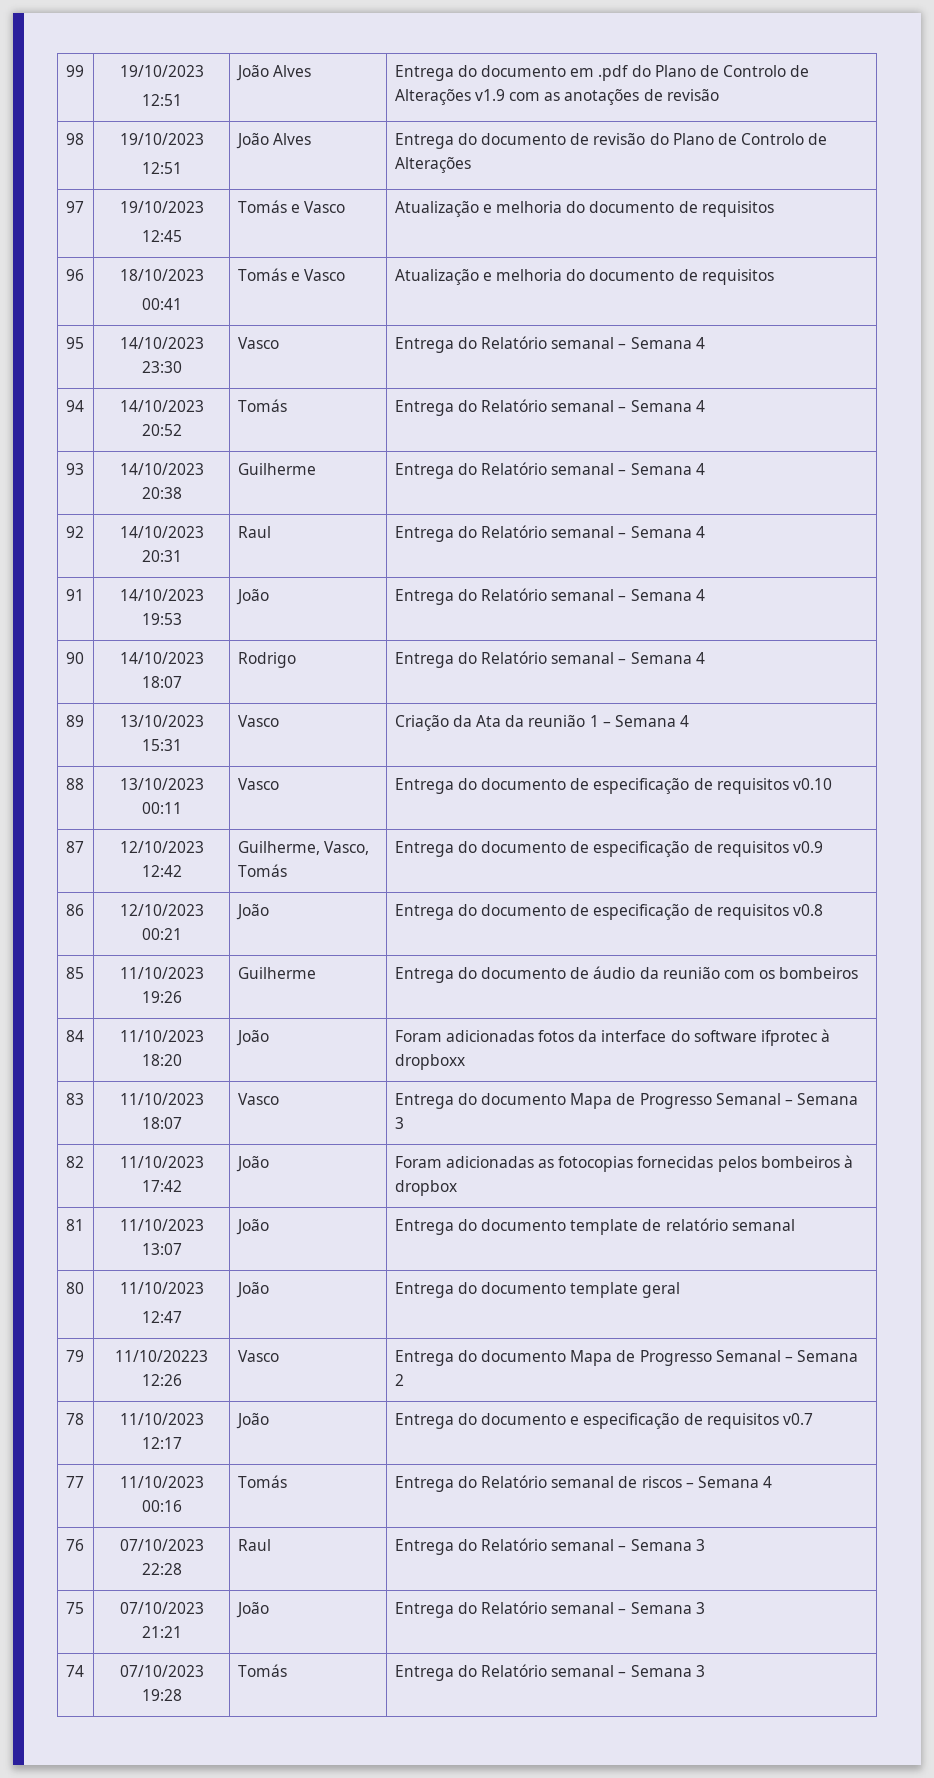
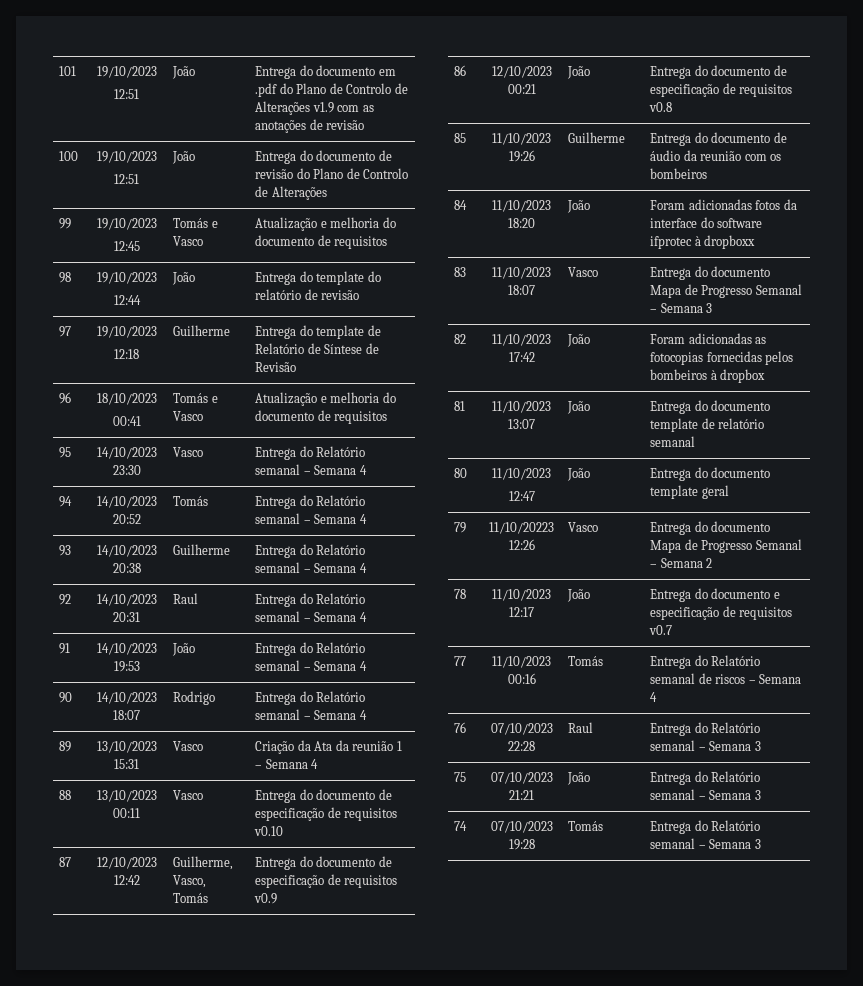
- 99 | 19/10/2023
- 12:51 | João Alves | Entrega do documento em .pdf do Plano de Controlo de Alterações v1.9 com as anotações de revisão
+ 101 | 19/10/2023
+ 12:51 | João | Entrega do documento em .pdf do Plano de Controlo de Alterações v1.9 com as anotações de revisão
- 98 | 19/10/2023
- 12:51 | João Alves | Entrega do documento de revisão do Plano de Controlo de Alterações
+ 100 | 19/10/2023
+ 12:51 | João | Entrega do documento de revisão do Plano de Controlo de Alterações
- 97 | 19/10/2023
+ 99 | 19/10/2023
+ 98 | 19/10/2023
+ 12:44 | João | Entrega do template do relatório de revisão
+ 97 | 19/10/2023
+ 12:18 | Guilherme | Entrega do template de Relatório de Síntese de Revisão

